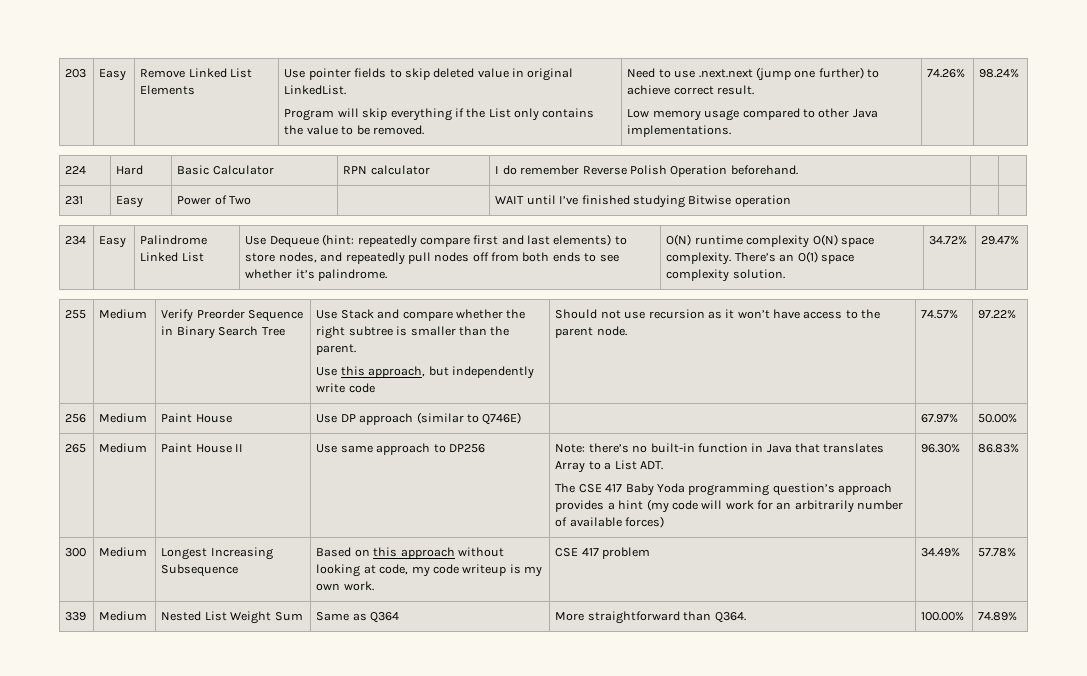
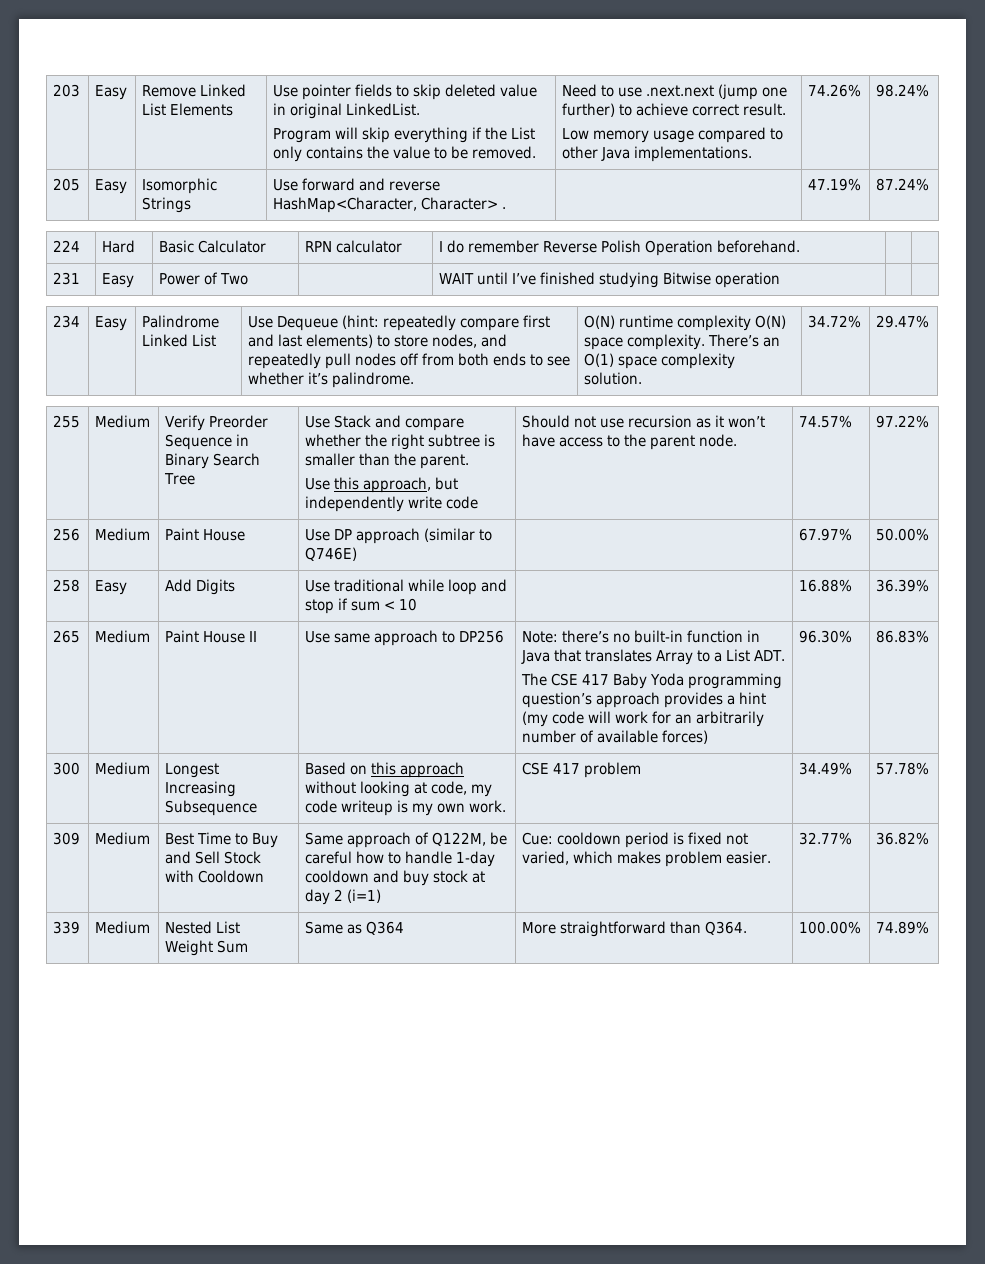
+ 205 | Easy | Isomorphic Strings | Use forward and reverse HashMap<Character, Character> . | | 47.19% | 87.24%
+ 258 | Easy | Add Digits | Use traditional while loop and stop if sum < 10 | | 16.88% | 36.39%
+ 309 | Medium | Best Time to Buy and Sell Stock with Cooldown | Same approach of Q122M, be careful how to handle 1-day cooldown and buy stock at day 2 (i=1) | Cue: cooldown period is fixed not varied, which makes problem easier. | 32.77% | 36.82%

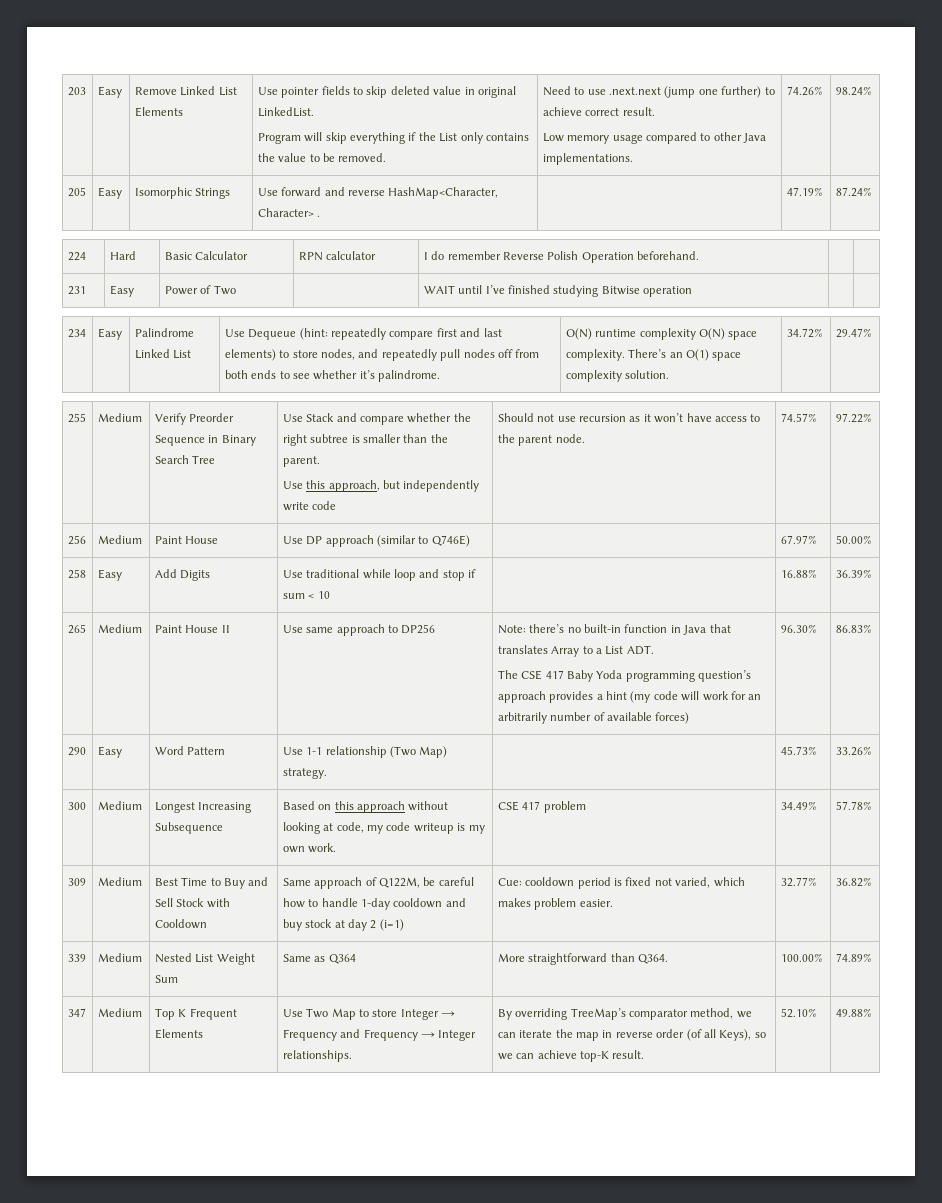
+ 290 | Easy | Word Pattern | Use 1-1 relationship (Two Map) strategy. | | 45.73% | 33.26%
+ 347 | Medium | Top K Frequent Elements | Use Two Map to store Integer → Frequency and Frequency → Integer relationships. | By overriding TreeMap’s comparator method, we can iterate the map in reverse order (of all Keys), so we can achieve top-K result. | 52.10% | 49.88%

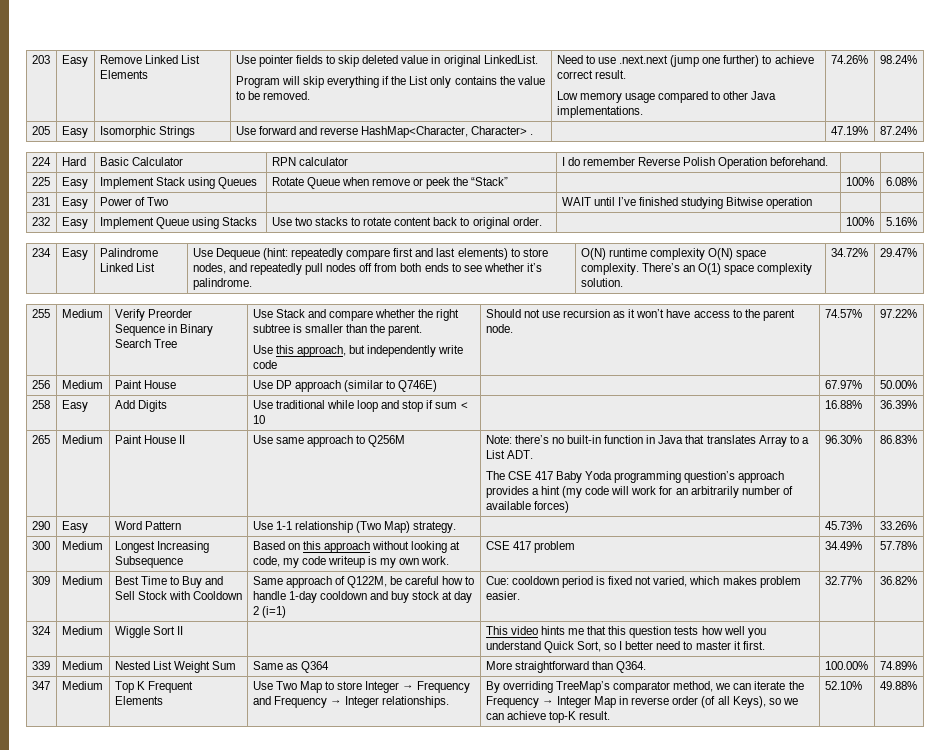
+ 225 | Easy | Implement Stack using Queues | Rotate Queue when remove or peek the “Stack” | | 100% | 6.08%
+ 232 | Easy | Implement Queue using Stacks | Use two stacks to rotate content back to original order. | | 100% | 5.16%
- Use same approach to DP256
+ Use same approach to Q256M
+ 324 | Medium | Wiggle Sort II | | This video hints me that this question tests how well you understand Quick Sort, so I better need to master it first. | |
- By overriding TreeMap’s comparator method, we can iterate the map in reverse order (of all Keys), so we can achieve top-K result.
+ By overriding TreeMap’s comparator method, we can iterate the Frequency → Integer Map in reverse order (of all Keys), so we can achieve top-K result.

